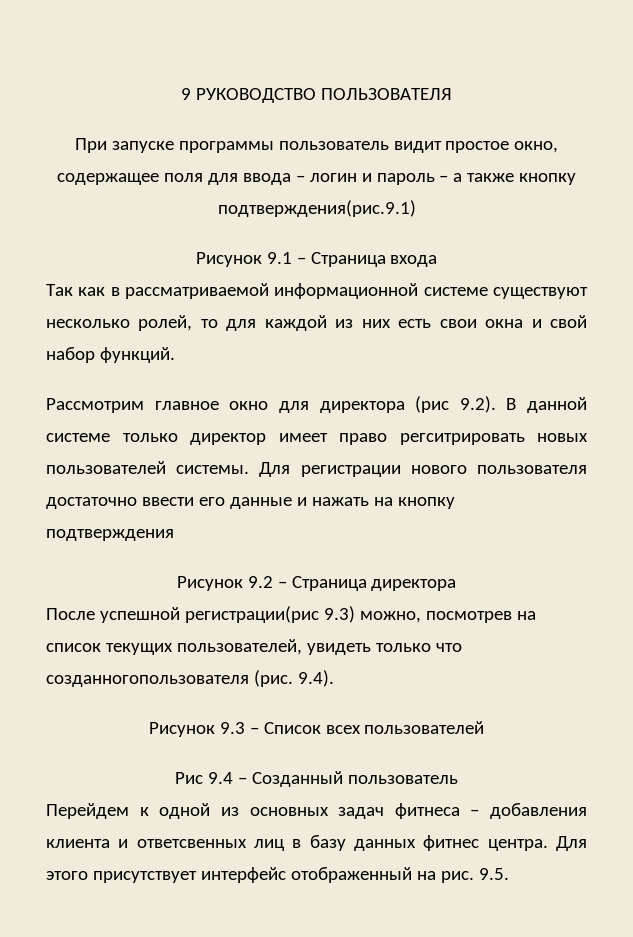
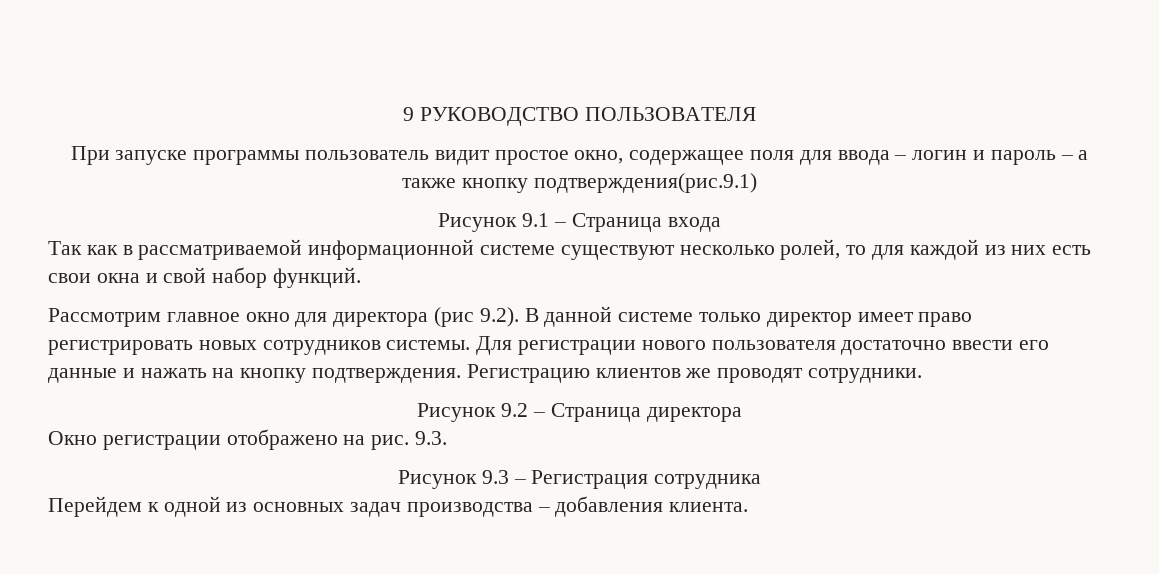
- Рассмотрим главное окно для директора (рис 9.2). В данной системе только директор имеет право регситрировать новых пользователей системы.
+ Рассмотрим главное окно для директора (рис 9.2). В данной системе только директор имеет право регистрировать новых сотрудников системы.
- Для регистрации нового пользователя достаточно ввести его данные и нажать на кнопку подтверждения
+ Для регистрации нового пользователя достаточно ввести его данные и нажать на кнопку подтверждения. Регистрацию клиентов же проводят сотрудники.
- После успешной регистрации(рис 9.3) можно, посмотрев на список текущих пользователей, увидеть только что созданногопользователя (рис. 9.4).
- Рисунок 9.3 – Список всех пользователей
- Рис 9.4 – Созданный пользователь
+ Окно регистрации отображено на рис. 9.3.
+ Рисунок 9.3 – Регистрация сотрудника
- Перейдем к одной из основных задач фитнеса – добавления клиента и ответсвенных лиц в базу данных фитнес центра. Для этого присутствует интерфейс отображенный на рис. 9.5.
+ Перейдем к одной из основных задач производства – добавления клиента.

